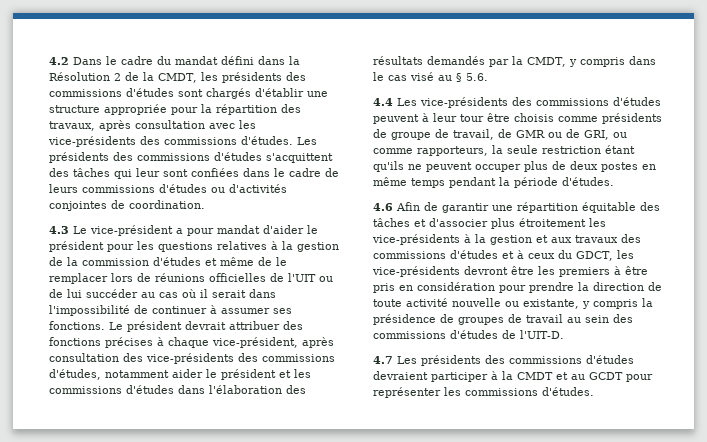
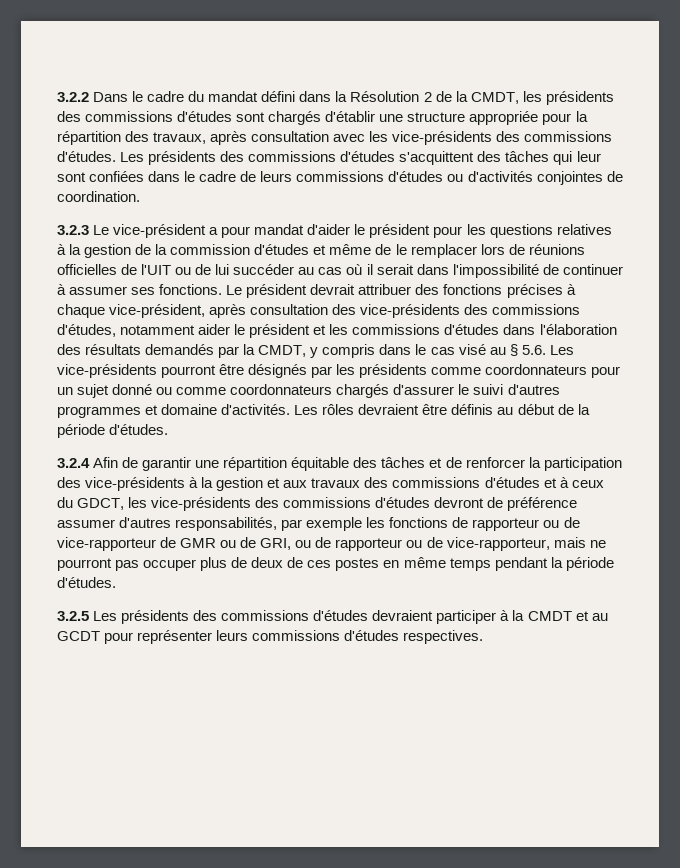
- 4.2 Dans le cadre du mandat défini dans la Résolution 2 de la CMDT, les présidents des commissions d'études sont chargés d'établir une structure appropriée pour la répartition des travaux, après consultation avec les vice-présidents des commissions d'études.
+ 3.2.2 Dans le cadre du mandat défini dans la Résolution 2 de la CMDT, les présidents des commissions d'études sont chargés d'établir une structure appropriée pour la répartition des travaux, après consultation avec les vice-présidents des commissions d'études.
- 4.3 Le vice-président a pour mandat d'aider le président pour les questions relatives à la gestion de la commission d'études et même de le remplacer lors de réunions officielles de l'UIT ou de lui succéder au cas où il serait dans l'impossibilité de continuer à assumer ses fonctions.
+ 3.2.3 Le vice-président a pour mandat d'aider le président pour les questions relatives à la gestion de la commission d'études et même de le remplacer lors de réunions officielles de l'UIT ou de lui succéder au cas où il serait dans l'impossibilité de continuer à assumer ses fonctions.
- Le président devrait attribuer des fonctions précises à chaque vice-président, après consultation des vice-présidents des commissions d'études, notamment aider le président et les commissions d'études dans l'élaboration des résultats demandés par la CMDT, y compris dans le cas visé au § 5.6.
- 4.4 Les vice-présidents des commissions d'études peuvent à leur tour être choisis comme présidents de groupe de travail, de GMR ou de GRI, ou comme rapporteurs, la seule restriction étant qu'ils ne peuvent occuper plus de deux postes en même temps pendant la période d'études.
- 4.6 Afin de garantir une répartition équitable des tâches et d'associer plus étroitement les vice-présidents à la gestion et aux travaux des commissions d'études et à ceux du GDCT, les vice-présidents devront être les premiers à être pris en considération pour prendre la direction de toute activité nouvelle ou existante, y compris la présidence de groupes de travail au sein des commissions d'études de l'UIT-D.
- 4.7 Les présidents des commissions d'études devraient participer à la CMDT et au GCDT pour représenter les commissions d'études.
+ Le président devrait attribuer des fonctions précises à chaque vice-président, après consultation des vice-présidents des commissions d'études, notamment aider le président et les commissions d'études dans l'élaboration des résultats demandés par la CMDT, y compris dans le cas visé au § 5.6. Les vice-présidents pourront être désignés par les présidents comme coordonnateurs pour un sujet donné ou comme coordonnateurs chargés d'assurer le suivi d'autres programmes et domaine d'activités. Les rôles devraient être définis au début de la période d'études.
+ 3.2.4 Afin de garantir une répartition équitable des tâches et de renforcer la participation des vice-présidents à la gestion et aux travaux des commissions d'études et à ceux du GDCT, les vice-présidents des commissions d'études devront de préférence assumer d'autres responsabilités, par exemple les fonctions de rapporteur ou de vice-rapporteur de GMR ou de GRI, ou de rapporteur ou de vice-rapporteur, mais ne pourront pas occuper plus de deux de ces postes en même temps pendant la période d'études.
+ 3.2.5 Les présidents des commissions d'études devraient participer à la CMDT et au GCDT pour représenter leurs commissions d'études respectives.

